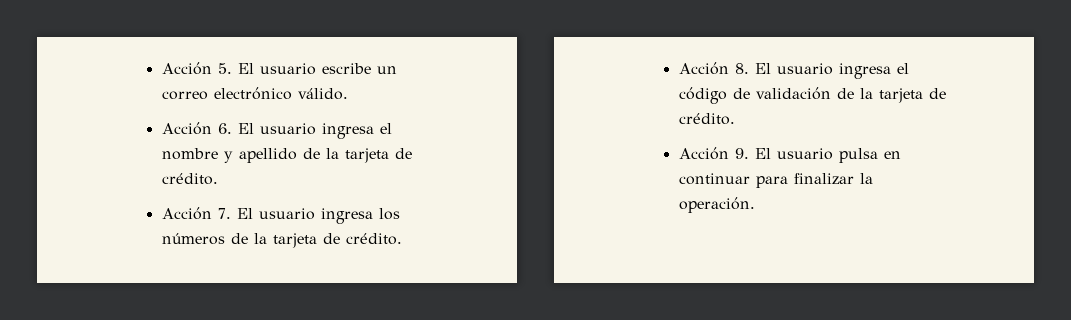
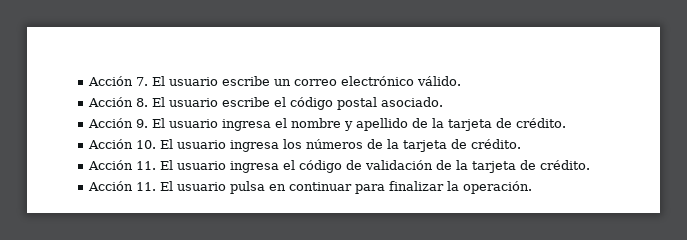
- Acción 5. El usuario escribe un correo electrónico válido.
+ Acción 7. El usuario escribe un correo electrónico válido.
- Acción 6. El usuario ingresa el nombre y apellido de la tarjeta de crédito.
+ Acción 8. El usuario escribe el código postal asociado.
+ Acción 9. El usuario ingresa el nombre y apellido de la tarjeta de crédito.
- Acción 7. El usuario ingresa los números de la tarjeta de crédito.
+ Acción 10. El usuario ingresa los números de la tarjeta de crédito.
- Acción 8. El usuario ingresa el código de validación de la tarjeta de crédito.
+ Acción 11. El usuario ingresa el código de validación de la tarjeta de crédito.
- Acción 9. El usuario pulsa en continuar para finalizar la operación.
+ Acción 11. El usuario pulsa en continuar para finalizar la operación.

